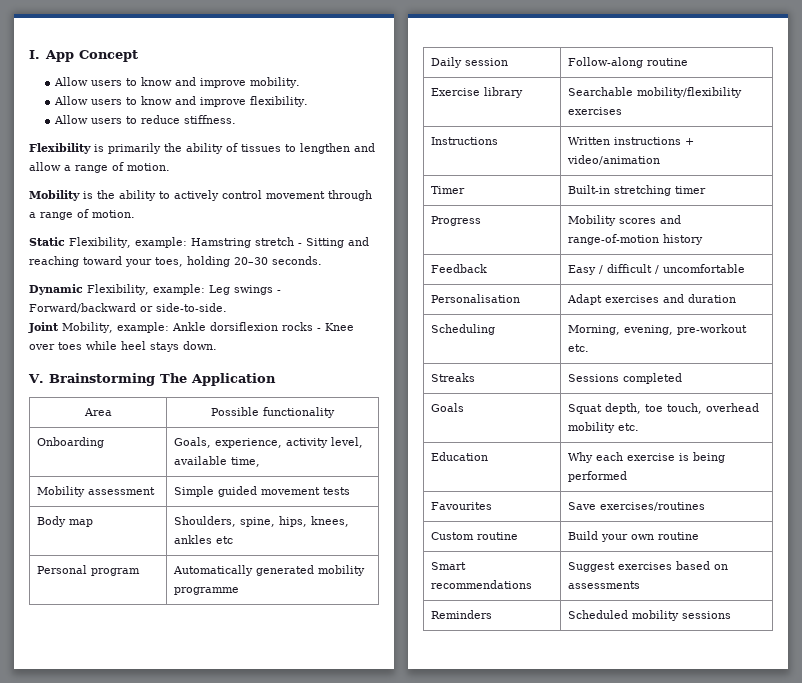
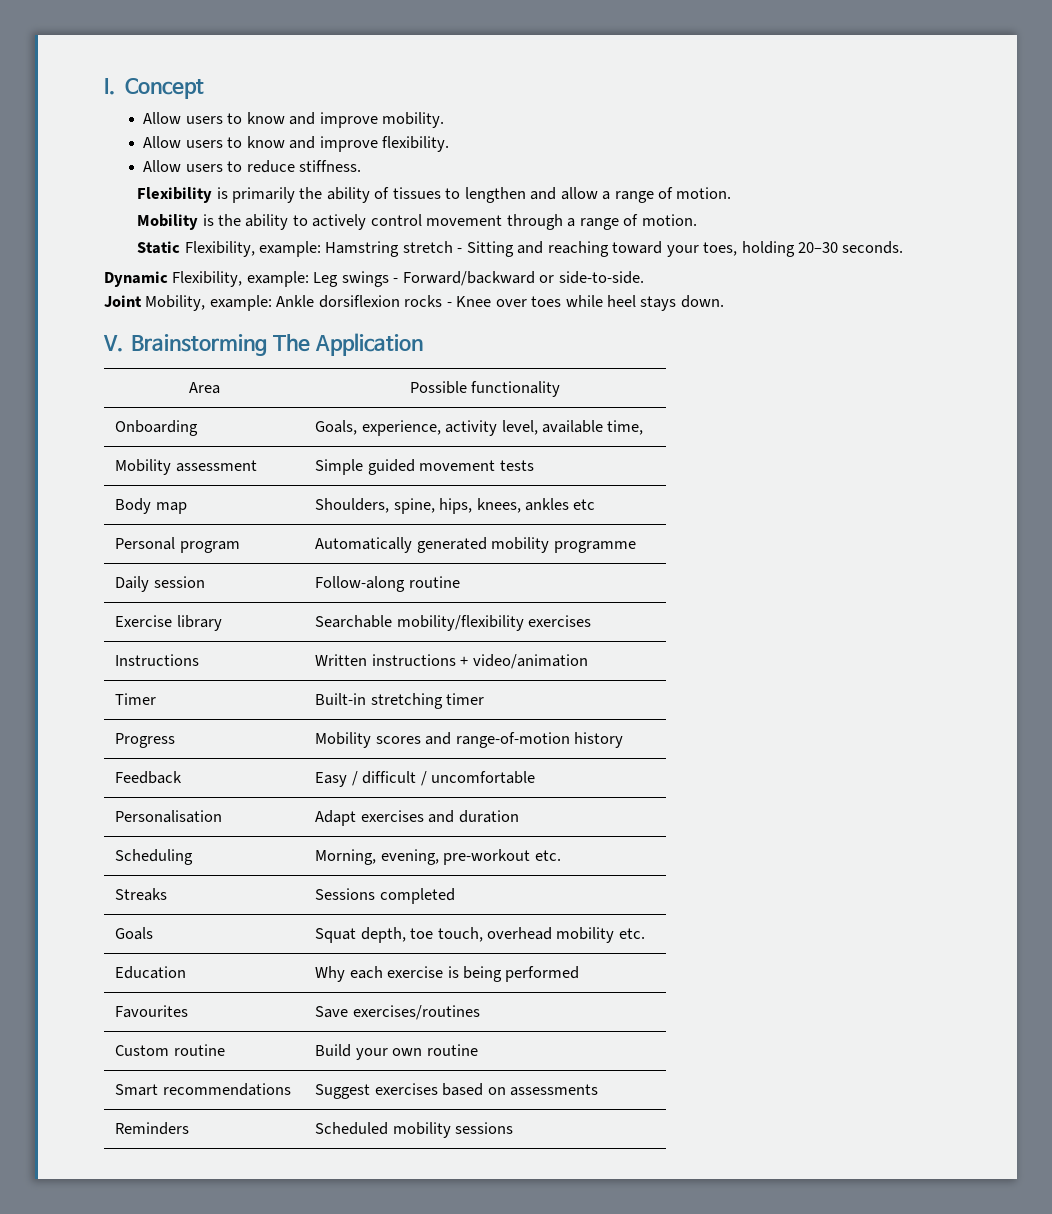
- I. App Concept
+ I. Concept

